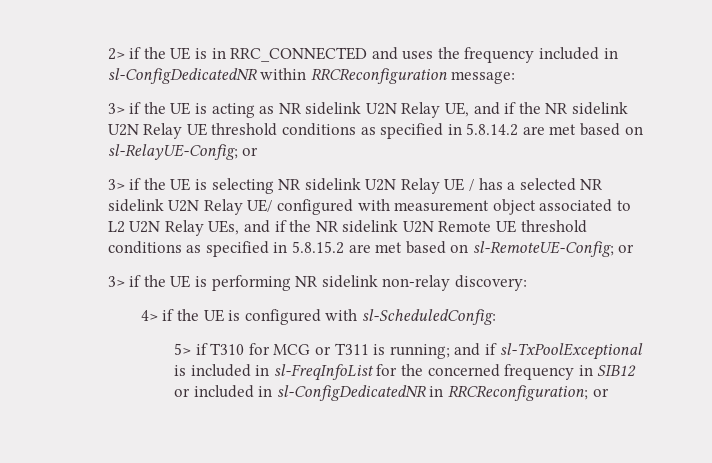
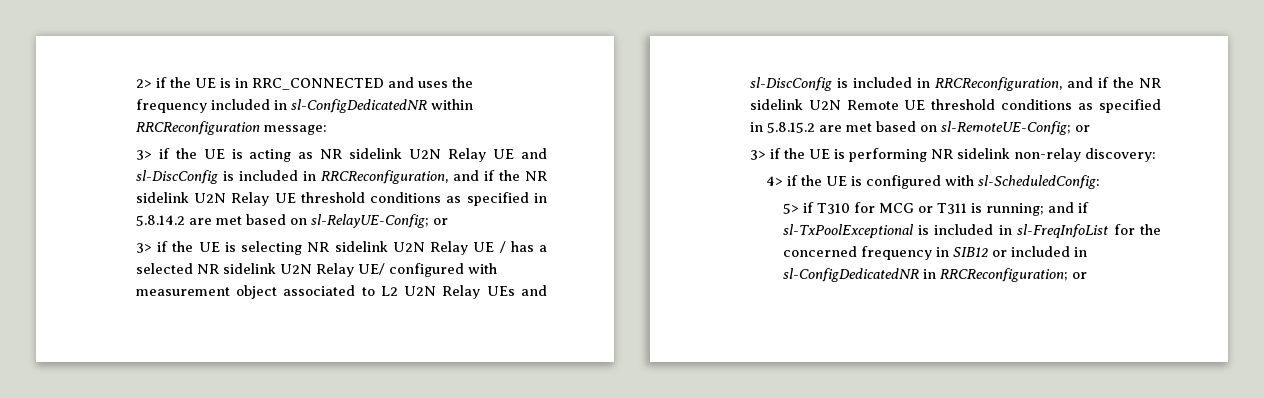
- 3> if the UE is acting as NR sidelink U2N Relay UE, and if the NR sidelink U2N Relay UE threshold conditions as specified in 5.8.14.2 are met based on sl-RelayUE-Config; or
+ 3> if the UE is acting as NR sidelink U2N Relay UE and sl-DiscConfig is included in RRCReconfiguration, and if the NR sidelink U2N Relay UE threshold conditions as specified in 5.8.14.2 are met based on sl-RelayUE-Config; or
- 3> if the UE is selecting NR sidelink U2N Relay UE / has a selected NR sidelink U2N Relay UE/ configured with measurement object associated to L2 U2N Relay UEs, and if the NR sidelink U2N Remote UE threshold conditions as specified in 5.8.15.2 are met based on sl-RemoteUE-Config; or
+ 3> if the UE is selecting NR sidelink U2N Relay UE / has a selected NR sidelink U2N Relay UE/ configured with measurement object associated to L2 U2N Relay UEs and sl-DiscConfig is included in RRCReconfiguration, and if the NR sidelink U2N Remote UE threshold conditions as specified in 5.8.15.2 are met based on sl-RemoteUE-Config; or

